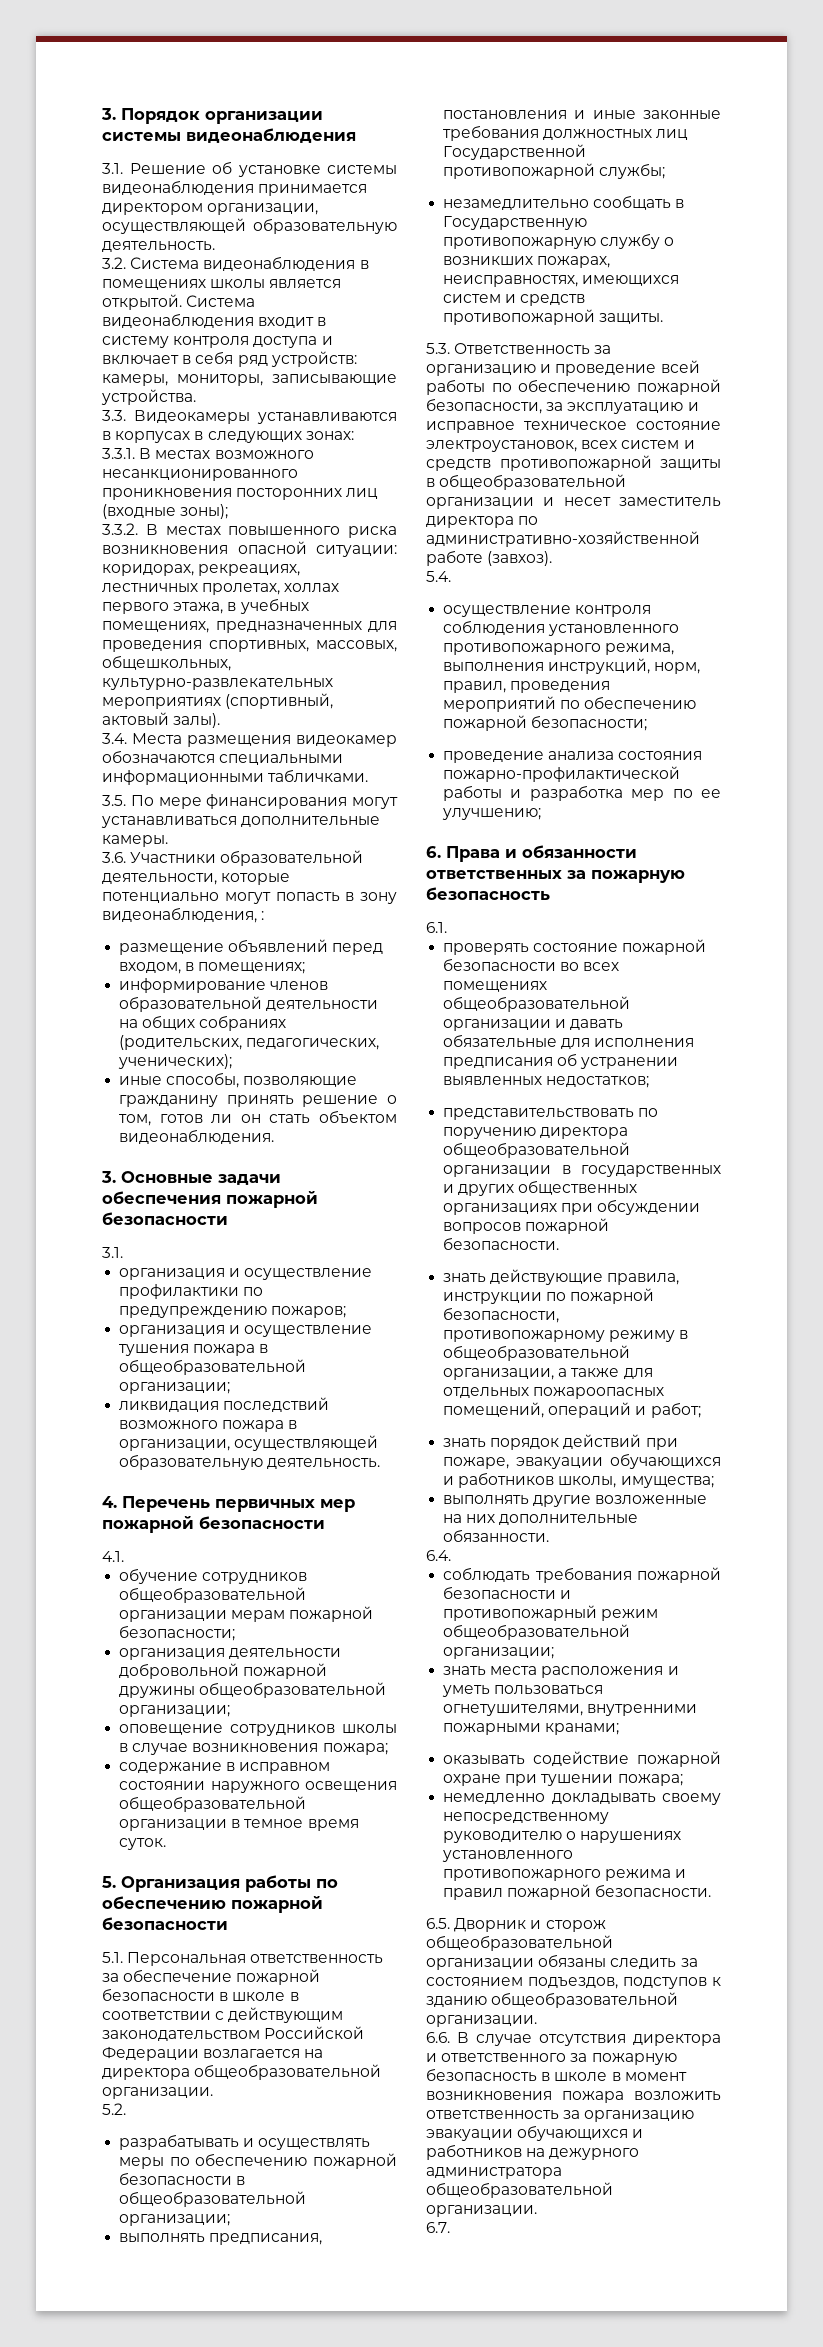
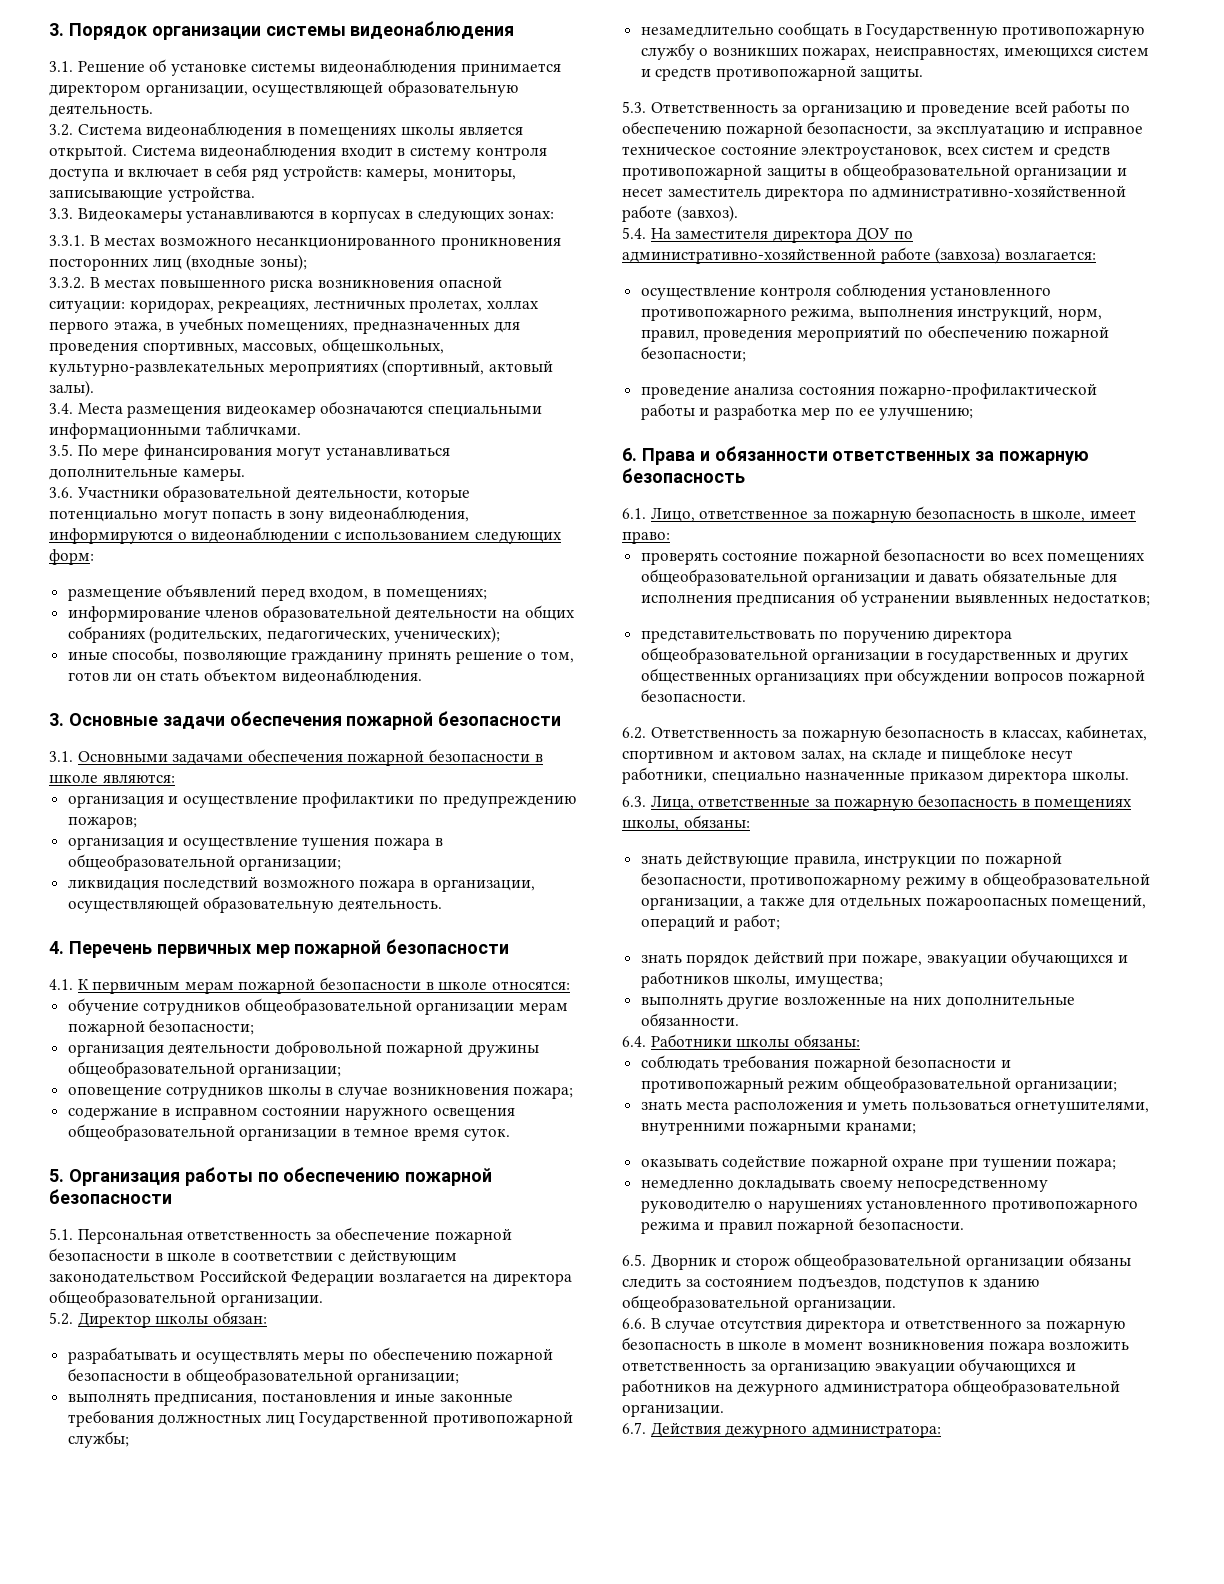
- 3.6. Участники образовательной деятельности, которые потенциально могут попасть в зону видеонаблюдения, :
+ 3.6. Участники образовательной деятельности, которые потенциально могут попасть в зону видеонаблюдения, информируются о видеонаблюдении с использованием следующих форм:
  3. Основные задачи обеспечения пожарной безопасности
- 3.1.
+ 3.1. Основными задачами обеспечения пожарной безопасности в школе являются:
- 4.1.
+ 4.1. К первичным мерам пожарной безопасности в школе относятся:
- 5.2.
+ 5.2. Директор школы обязан:
- 5.4.
+ 5.4. На заместителя директора ДОУ по административно-хозяйственной работе (завхоза) возлагается:
- 6.1.
+ 6.1. Лицо, ответственное за пожарную безопасность в школе, имеет право:
+ 6.2. Ответственность за пожарную безопасность в классах, кабинетах, спортивном и актовом залах, на складе и пищеблоке несут работники, специально назначенные приказом директора школы.
+ 6.3. Лица, ответственные за пожарную безопасность в помещениях школы, обязаны:
- 6.4.
+ 6.4. Работники школы обязаны:
- 6.7.
+ 6.7. Действия дежурного администратора:

